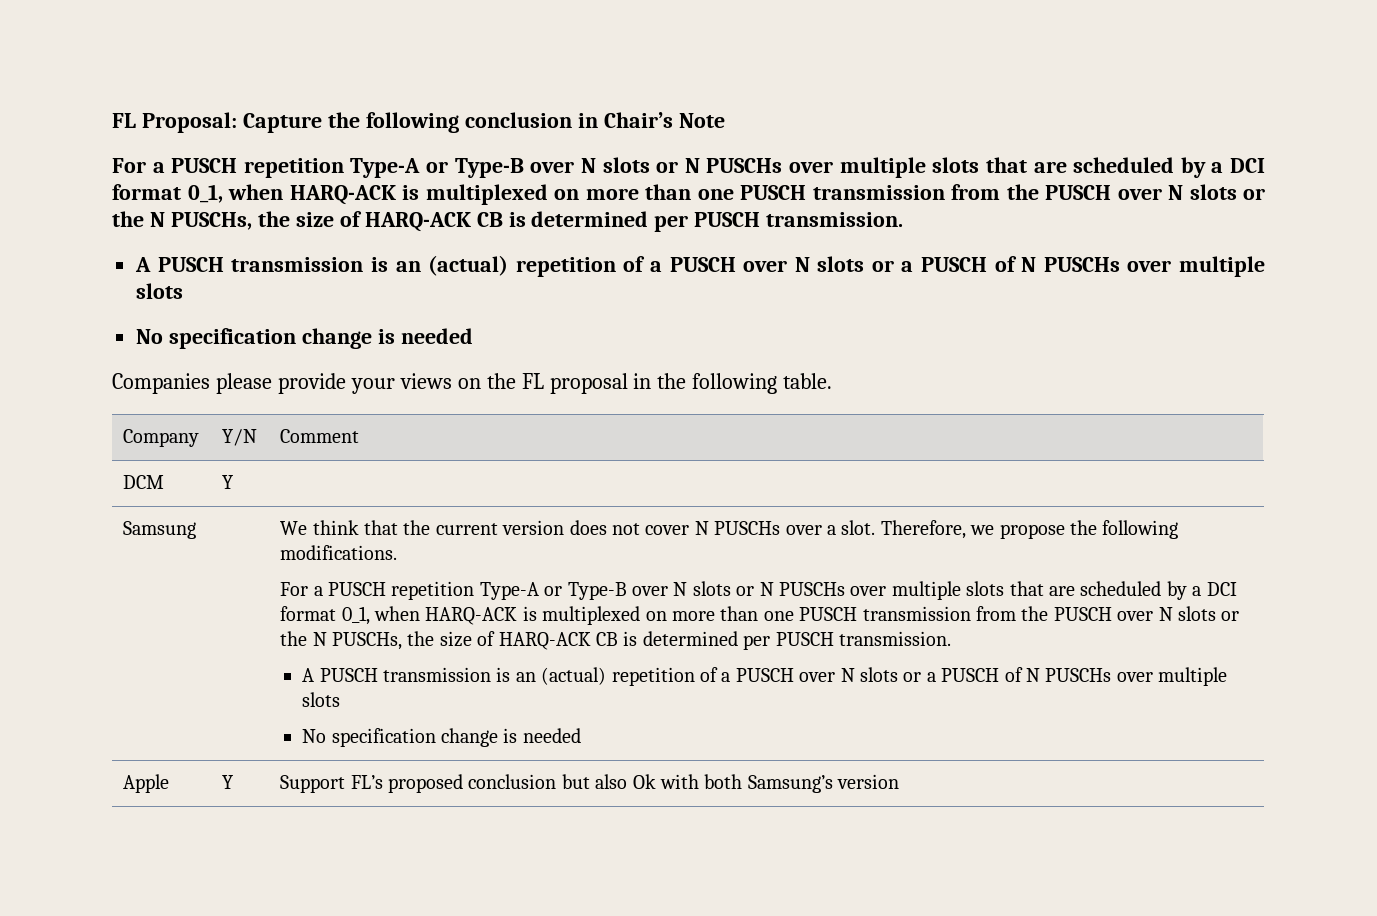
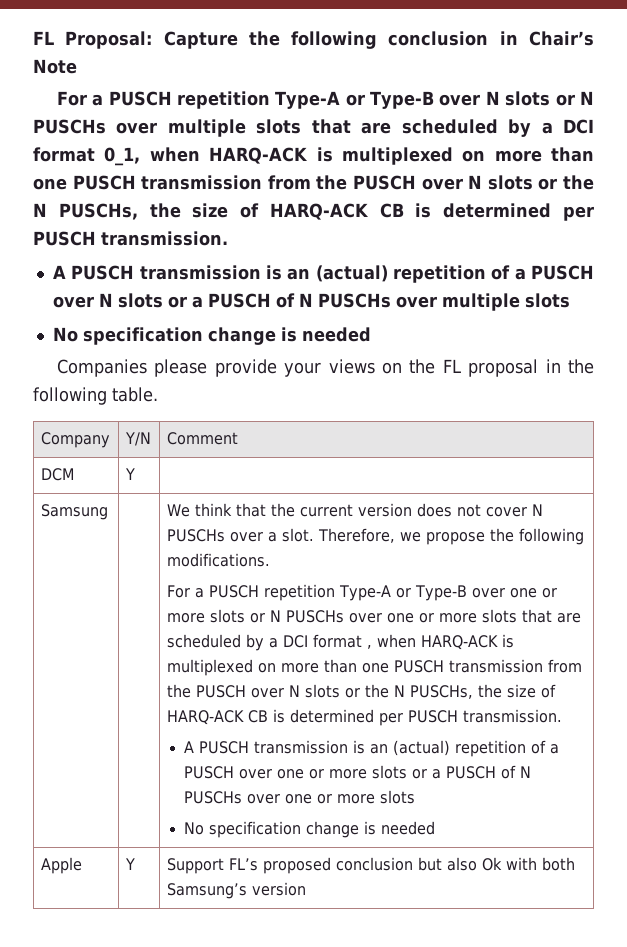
  Therefore, we propose the following modifications.
- For a PUSCH repetition Type-A or Type-B over N slots or N PUSCHs over multiple slots that are scheduled by a DCI format 0_1, when HARQ-ACK is multiplexed on more than one PUSCH transmission from the PUSCH over N slots or the N PUSCHs, the size of HARQ-ACK CB is determined per PUSCH transmission.
- A PUSCH transmission is an (actual) repetition of a PUSCH over N slots or a PUSCH of N PUSCHs over multiple slots
+ For a PUSCH repetition Type-A or Type-B over one or more slots or N PUSCHs over one or more slots that are scheduled by a DCI format , when HARQ-ACK is multiplexed on more than one PUSCH transmission from the PUSCH over N slots or the N PUSCHs, the size of HARQ-ACK CB is determined per PUSCH transmission.
+ A PUSCH transmission is an (actual) repetition of a PUSCH over one or more slots or a PUSCH of N PUSCHs over one or more slots

